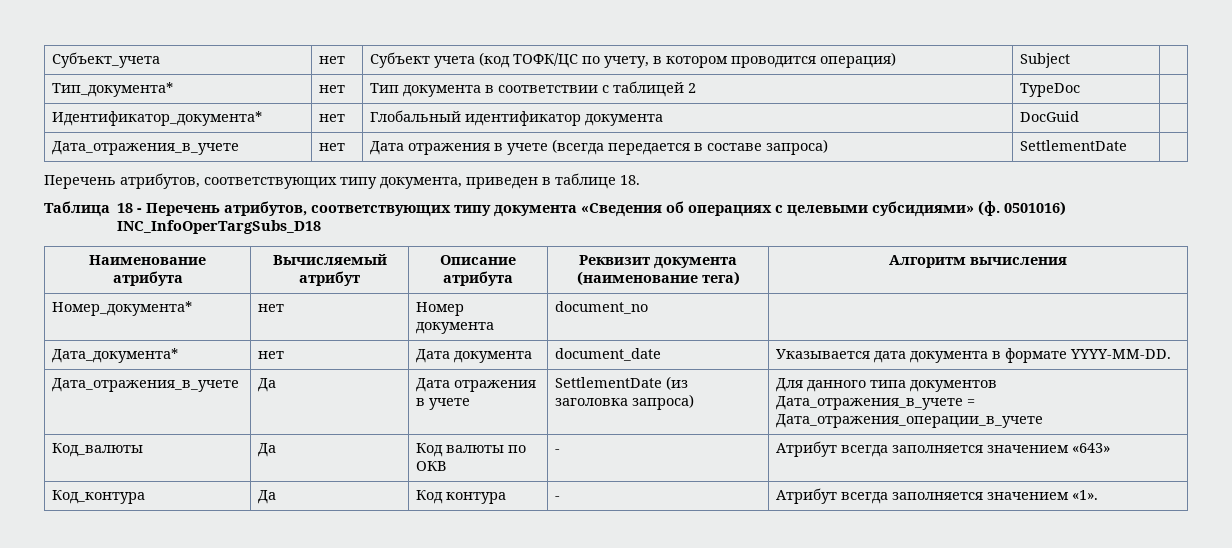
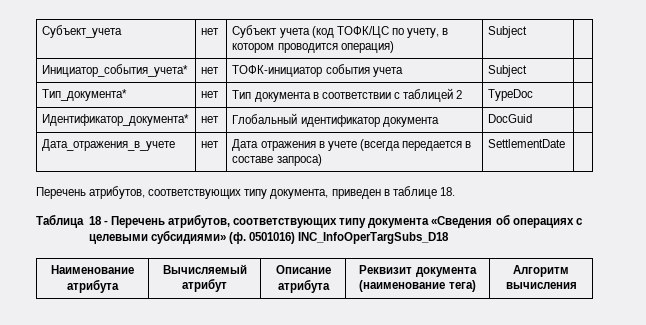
+ Инициатор_события_учета* | нет | ТОФК-инициатор события учета | Subject |
- Номер_документа* | нет | Номер документа | document_nо |
- Дата_документа* | нет | Дата документа | document_date | Указывается дата документа в формате YYYY-MM-DD.
- Дата_отражения_в_учете | Да | Дата отражения в учете | SettlementDate (из заголовка запроса) | Для данного типа документов Дата_отражения_в_учете = Дата_отражения_операции_в_учете
- Код_валюты | Да | Код валюты по ОКВ | - | Атрибут всегда заполняется значением «643»
- Код_контура | Да | Код контура | - | Атрибут всегда заполняется значением «1».

